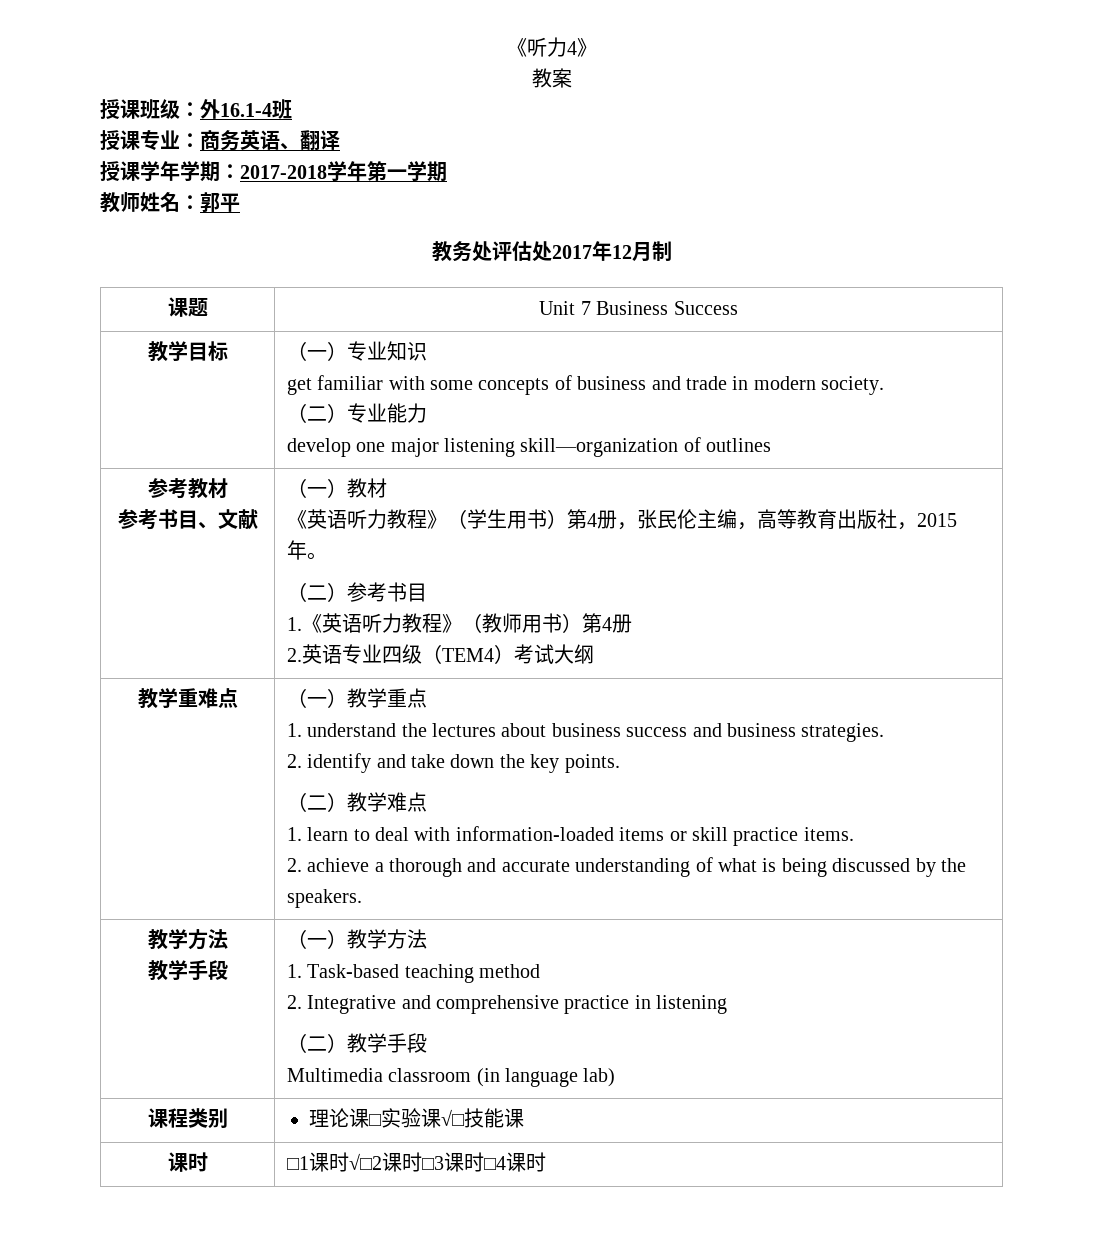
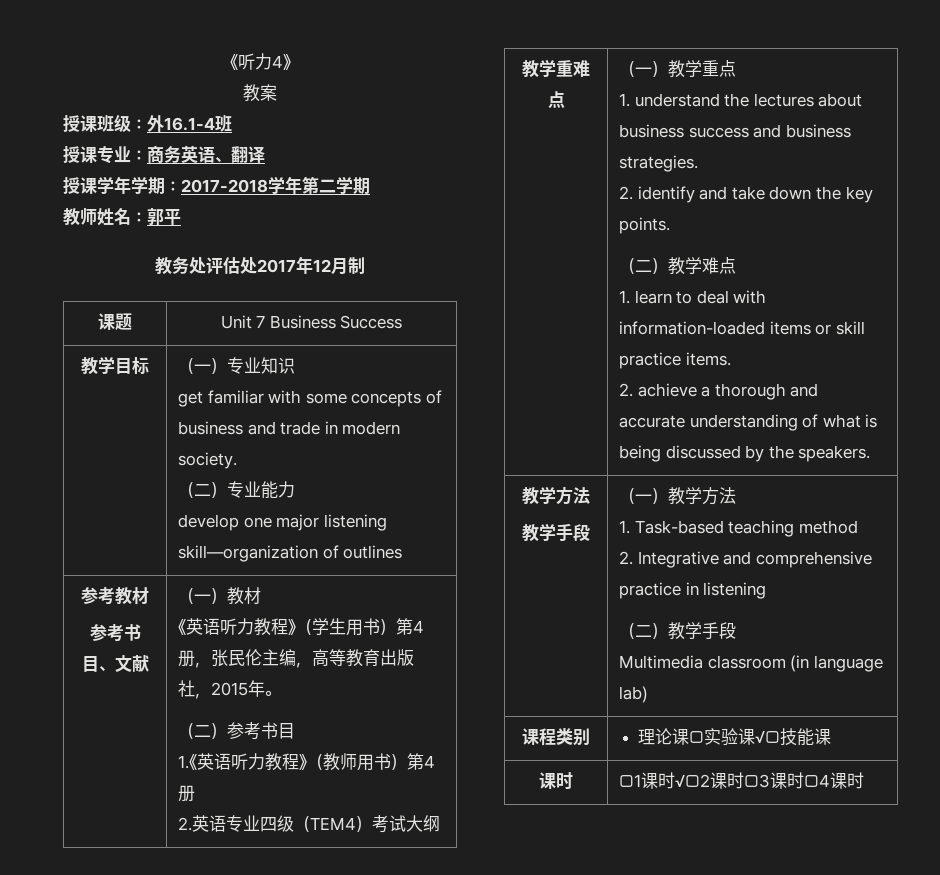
- 授课学年学期：2017-2018学年第一学期
+ 授课学年学期：2017-2018学年第二学期

